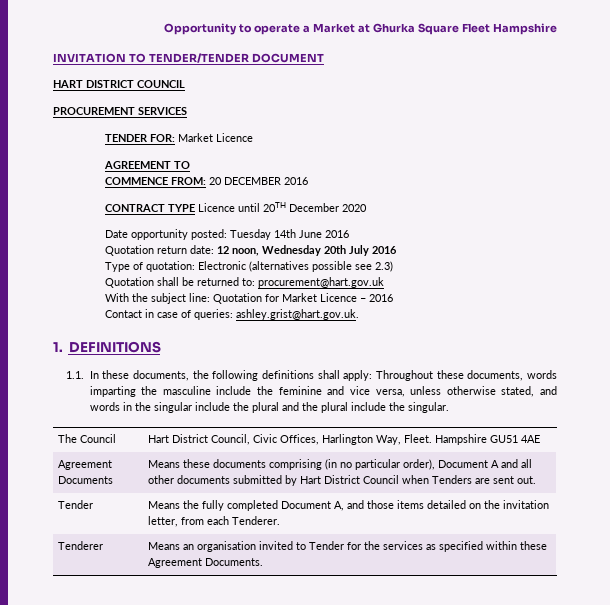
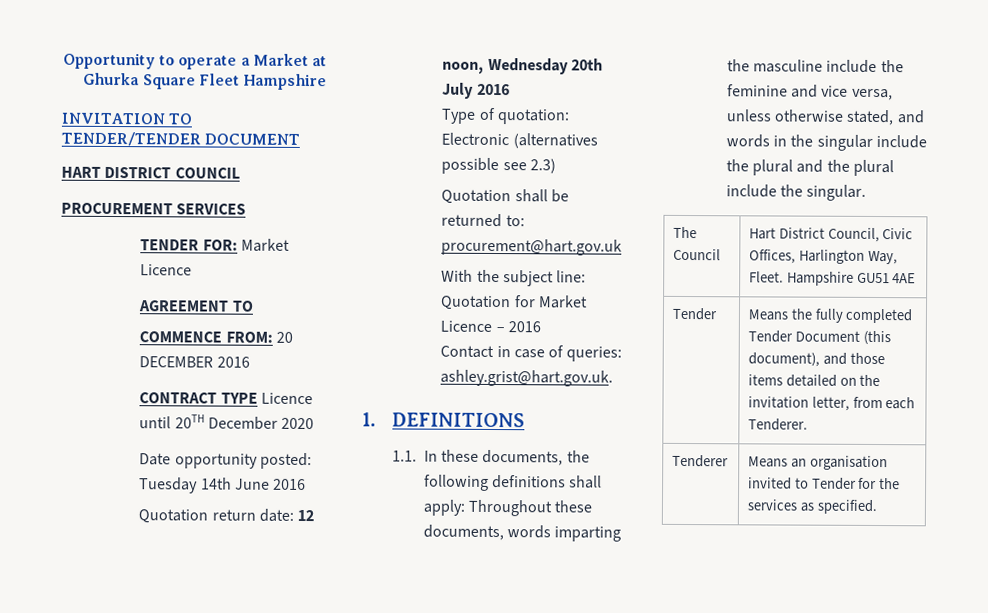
- Agreement Documents | Means these documents comprising (in no particular order), Document A and all other documents submitted by Hart District Council when Tenders are sent out.
- Tender | Means the fully completed Document A, and those items detailed on the invitation letter, from each Tenderer.
+ Tender | Means the fully completed Tender Document (this document), and those items detailed on the invitation letter, from each Tenderer.
- Tenderer | Means an organisation invited to Tender for the services as specified within these Agreement Documents.
+ Tenderer | Means an organisation invited to Tender for the services as specified.

